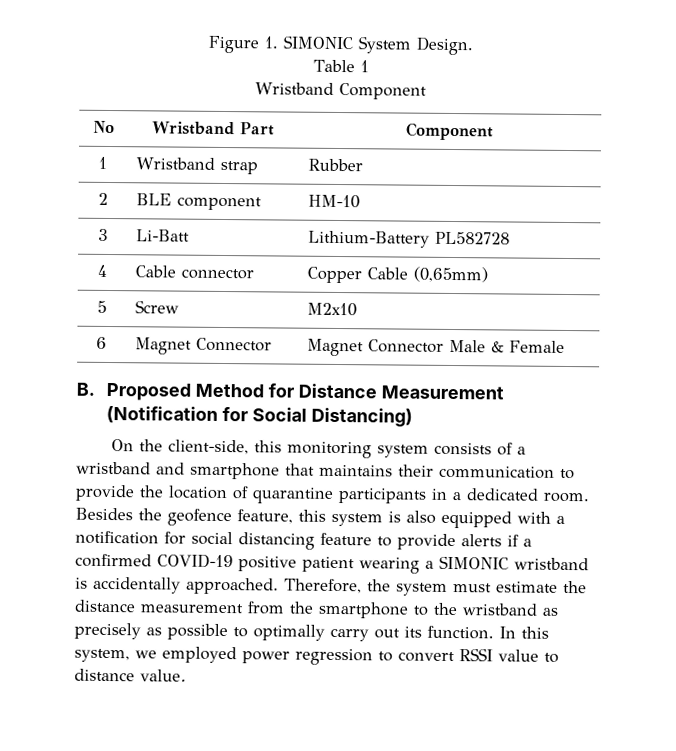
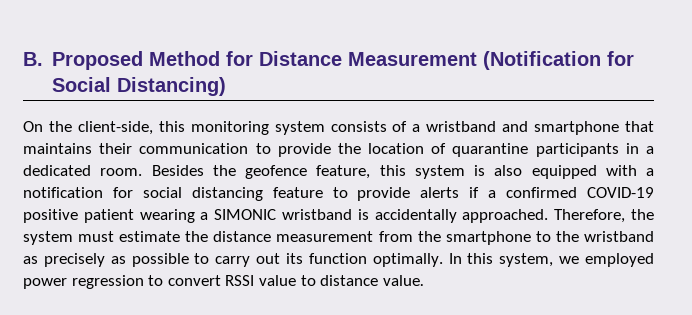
- Figure 1. SIMONIC System Design.
- Table 1
- Wristband Component
- No | Wristband Part | Component
- 1 | Wristband strap | Rubber
- 2 | BLE component | HM-10
- 3 | Li-Batt | Lithium-Battery PL582728
- 4 | Cable connector | Copper Cable (0,65mm)
- 5 | Screw | M2x10
- 6 | Magnet Connector | Magnet Connector Male & Female
- Therefore, the system must estimate the distance measurement from the smartphone to the wristband as precisely as possible to optimally carry out its function.
+ Therefore, the system must estimate the distance measurement from the smartphone to the wristband as precisely as possible to carry out its function optimally.

